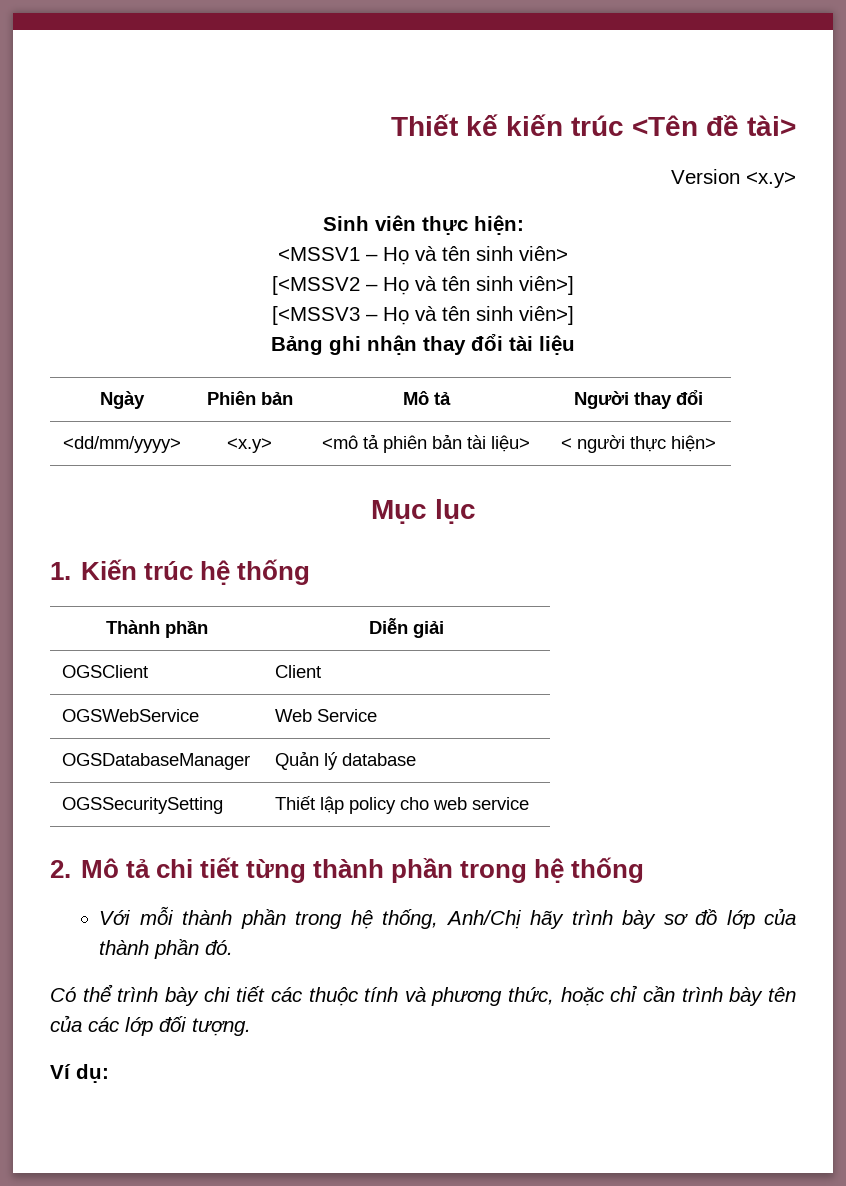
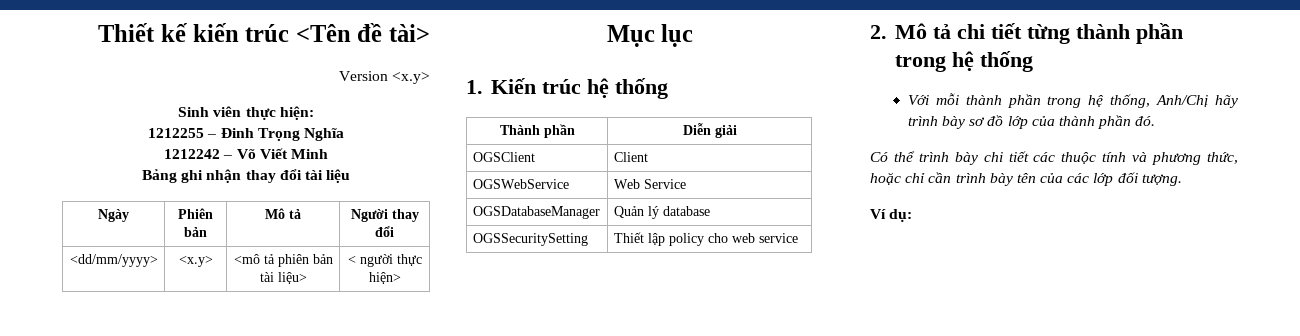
- <MSSV1 – Họ và tên sinh viên>
- [<MSSV2 – Họ và tên sinh viên>]
- [<MSSV3 – Họ và tên sinh viên>]
+ 1212255 – Đinh Trọng Nghĩa
+ 1212242 – Võ Viết Minh

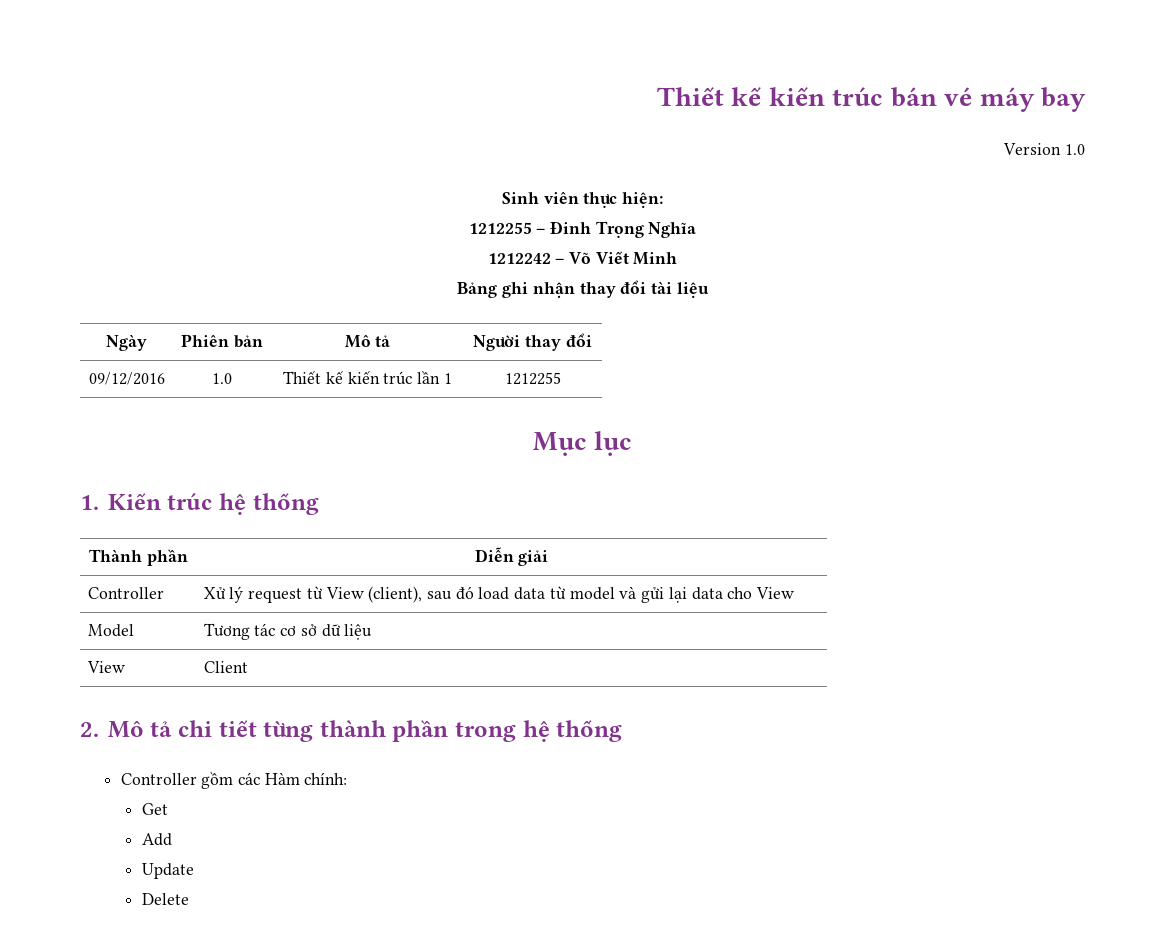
- Thiết kế kiến trúc <Tên đề tài>
+ Thiết kế kiến trúc bán vé máy bay
- Version <x.y>
+ Version 1.0
- <dd/mm/yyyy> | <x.y> | <mô tả phiên bản tài liệu> | < người thực hiện>
+ 09/12/2016 | 1.0 | Thiết kế kiến trúc lần 1 | 1212255
- OGSClient | Client
- OGSWebService | Web Service
- OGSDatabaseManager | Quản lý database
- OGSSecuritySetting | Thiết lập policy cho web service
+ Controller | Xử lý request từ View (client), sau đó load data từ model và gửi lại data cho View
+ Model | Tương tác cơ sở dữ liệu
+ View | Client
- Với mỗi thành phần trong hệ thống, Anh/Chị hãy trình bày sơ đồ lớp của thành phần đó.
- Có thể trình bày chi tiết các thuộc tính và phương thức, hoặc chỉ cần trình bày tên của các lớp đối tượng.
- Ví dụ:
+ Controller gồm các Hàm chính:
+ Get
+ Add
+ Update
+ Delete

